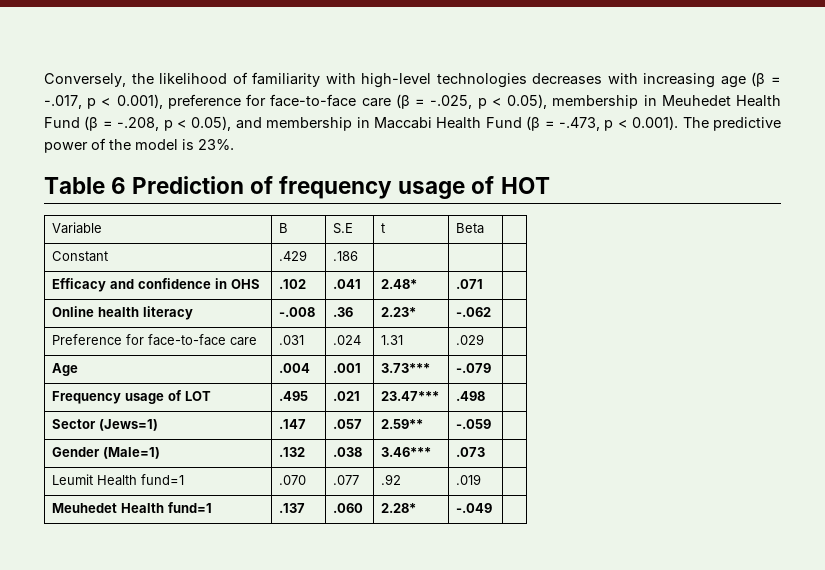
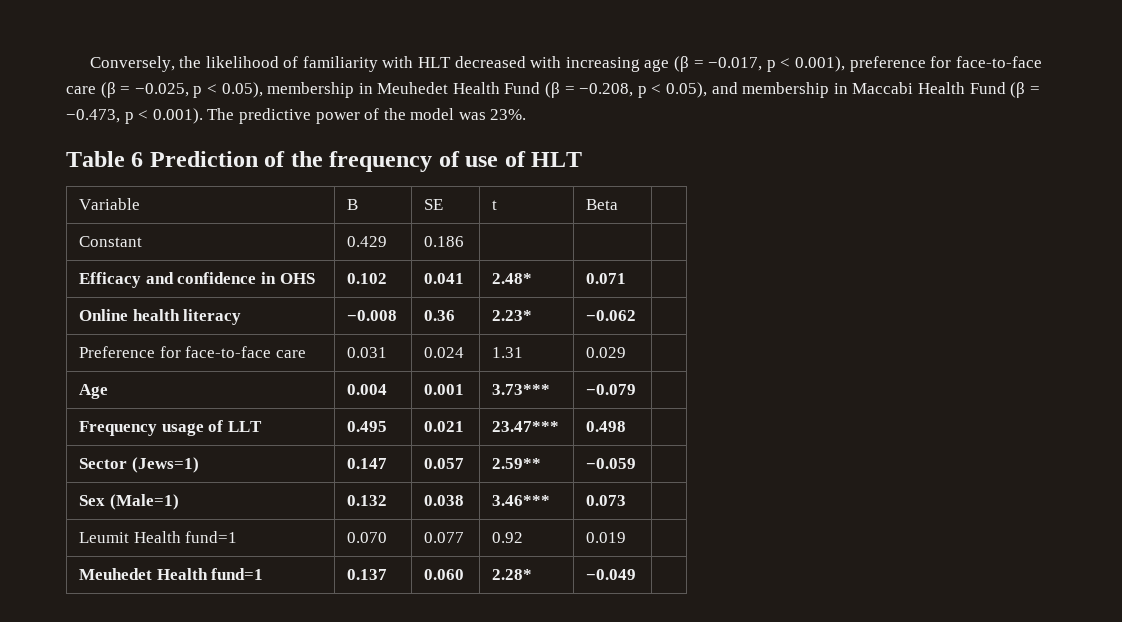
- Conversely, the likelihood of familiarity with high-level technologies decreases with increasing age (β = -.017, p < 0.001), preference for face-to-face care (β = -.025, p < 0.05), membership in Meuhedet Health Fund (β = -.208, p < 0.05), and membership in Maccabi Health Fund (β = -.473, p < 0.001). The predictive power of the model is 23%.
+ Conversely, the likelihood of familiarity with HLT decreased with increasing age (β = −0.017, p < 0.001), preference for face-to-face care (β = −0.025, p < 0.05), membership in Meuhedet Health Fund (β = −0.208, p < 0.05), and membership in Maccabi Health Fund (β = −0.473, p < 0.001). The predictive power of the model was 23%.
- Table 6 Prediction of frequency usage of HOT
+ Table 6 Prediction of the frequency of use of HLT
- Variable | B | S.E | t | Beta |
+ Variable | B | SE | t | Beta |
- Constant | .429 | .186 | | |
+ Constant | 0.429 | 0.186 | | |
- Efficacy and confidence in OHS | .102 | .041 | 2.48* | .071 |
+ Efficacy and confidence in OHS | 0.102 | 0.041 | 2.48* | 0.071 |
- Online health literacy | -.008 | .36 | 2.23* | -.062 |
+ Online health literacy | −0.008 | 0.36 | 2.23* | −0.062 |
- Preference for face-to-face care | .031 | .024 | 1.31 | .029 |
+ Preference for face-to-face care | 0.031 | 0.024 | 1.31 | 0.029 |
- Age | .004 | .001 | 3.73*** | -.079 |
+ Age | 0.004 | 0.001 | 3.73*** | −0.079 |
- Frequency usage of LOT | .495 | .021 | 23.47*** | .498 |
+ Frequency usage of LLT | 0.495 | 0.021 | 23.47*** | 0.498 |
- Sector (Jews=1) | .147 | .057 | 2.59** | -.059 |
- Gender (Male=1) | .132 | .038 | 3.46*** | .073 |
+ Sector (Jews=1) | 0.147 | 0.057 | 2.59** | −0.059 |
+ Sex (Male=1) | 0.132 | 0.038 | 3.46*** | 0.073 |
- Leumit Health fund=1 | .070 | .077 | .92 | .019 |
+ Leumit Health fund=1 | 0.070 | 0.077 | 0.92 | 0.019 |
- Meuhedet Health fund=1 | .137 | .060 | 2.28* | -.049 |
+ Meuhedet Health fund=1 | 0.137 | 0.060 | 2.28* | −0.049 |

